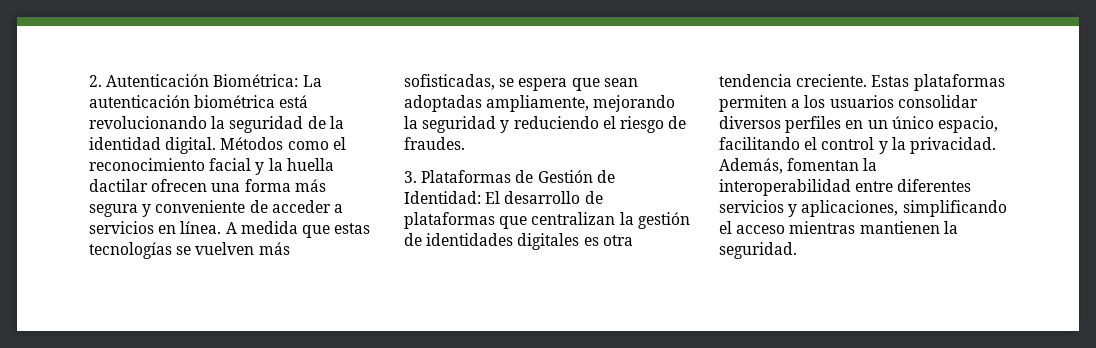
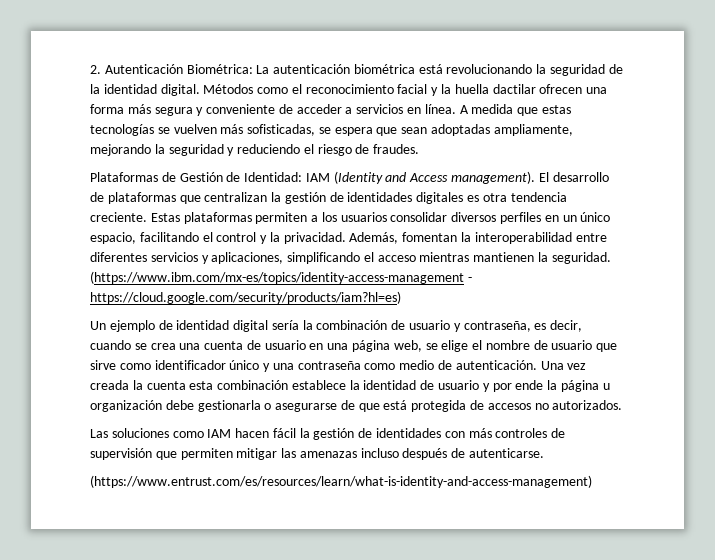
- 3. Plataformas de Gestión de Identidad: El desarrollo de plataformas que centralizan la gestión de identidades digitales es otra tendencia creciente.
+ Plataformas de Gestión de Identidad: IAM (Identity and Access management). El desarrollo de plataformas que centralizan la gestión de identidades digitales es otra tendencia creciente.
+ (https://www.ibm.com/mx-es/topics/identity-access-management - https://cloud.google.com/security/products/iam?hl=es)
+ Un ejemplo de identidad digital sería la combinación de usuario y contraseña, es decir, cuando se crea una cuenta de usuario en una página web, se elige el nombre de usuario que sirve como identificador único y una contraseña como medio de autenticación. Una vez creada la cuenta esta combinación establece la identidad de usuario y por ende la página u organización debe gestionarla o asegurarse de que está protegida de accesos no autorizados.
+ Las soluciones como IAM hacen fácil la gestión de identidades con más controles de supervisión que permiten mitigar las amenazas incluso después de autenticarse.
+ (https://www.entrust.com/es/resources/learn/what-is-identity-and-access-management)

